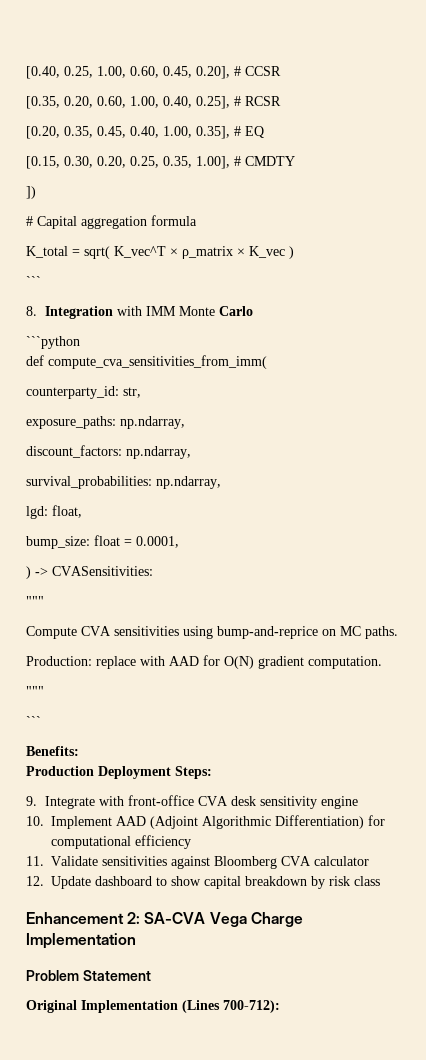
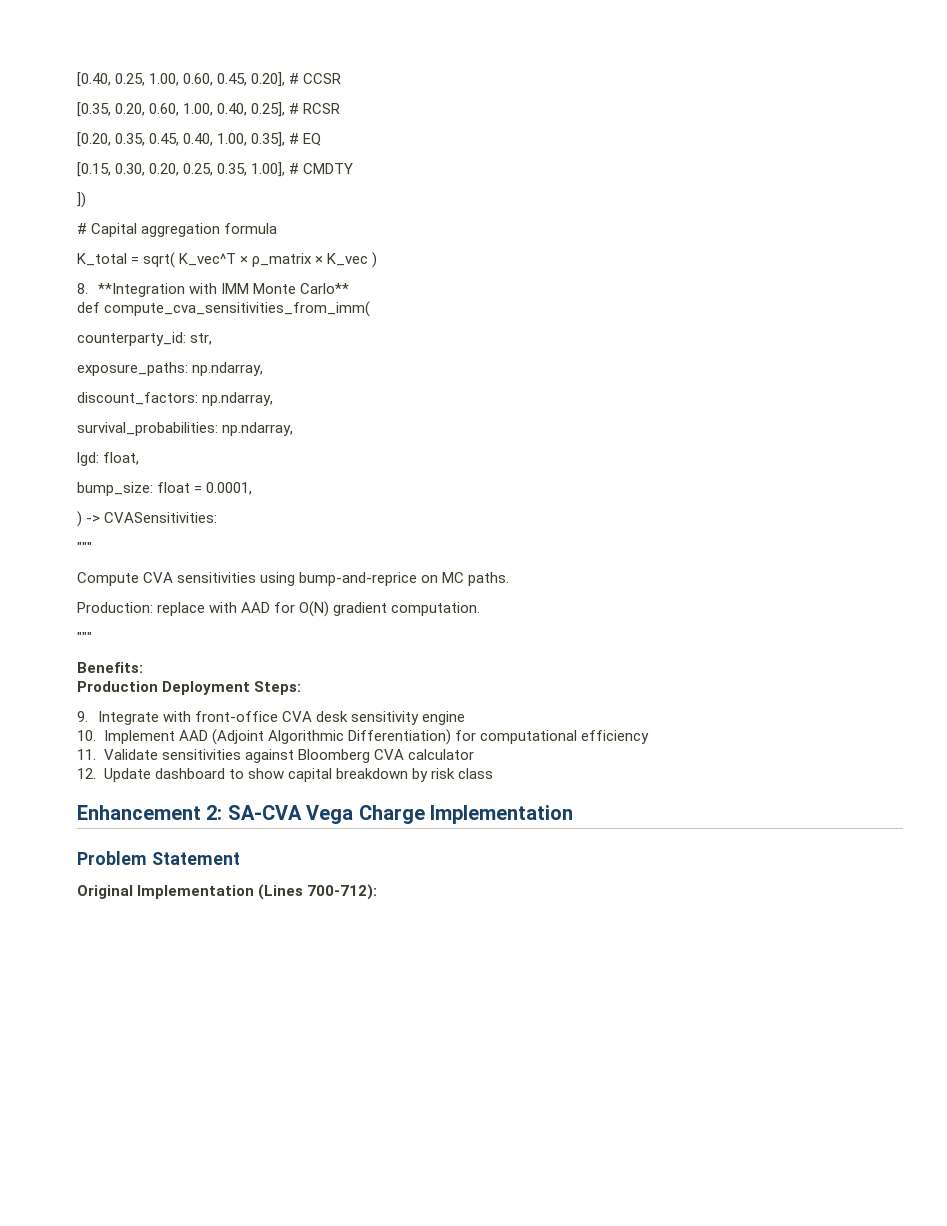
  K_total = sqrt( K_vec^T × ρ_matrix × K_vec )
- ```
- 8. Integration with IMM Monte Carlo
- ```python
+ 8. **Integration with IMM Monte Carlo**
  Production: replace with AAD for O(N) gradient computation.
  """
- ```

